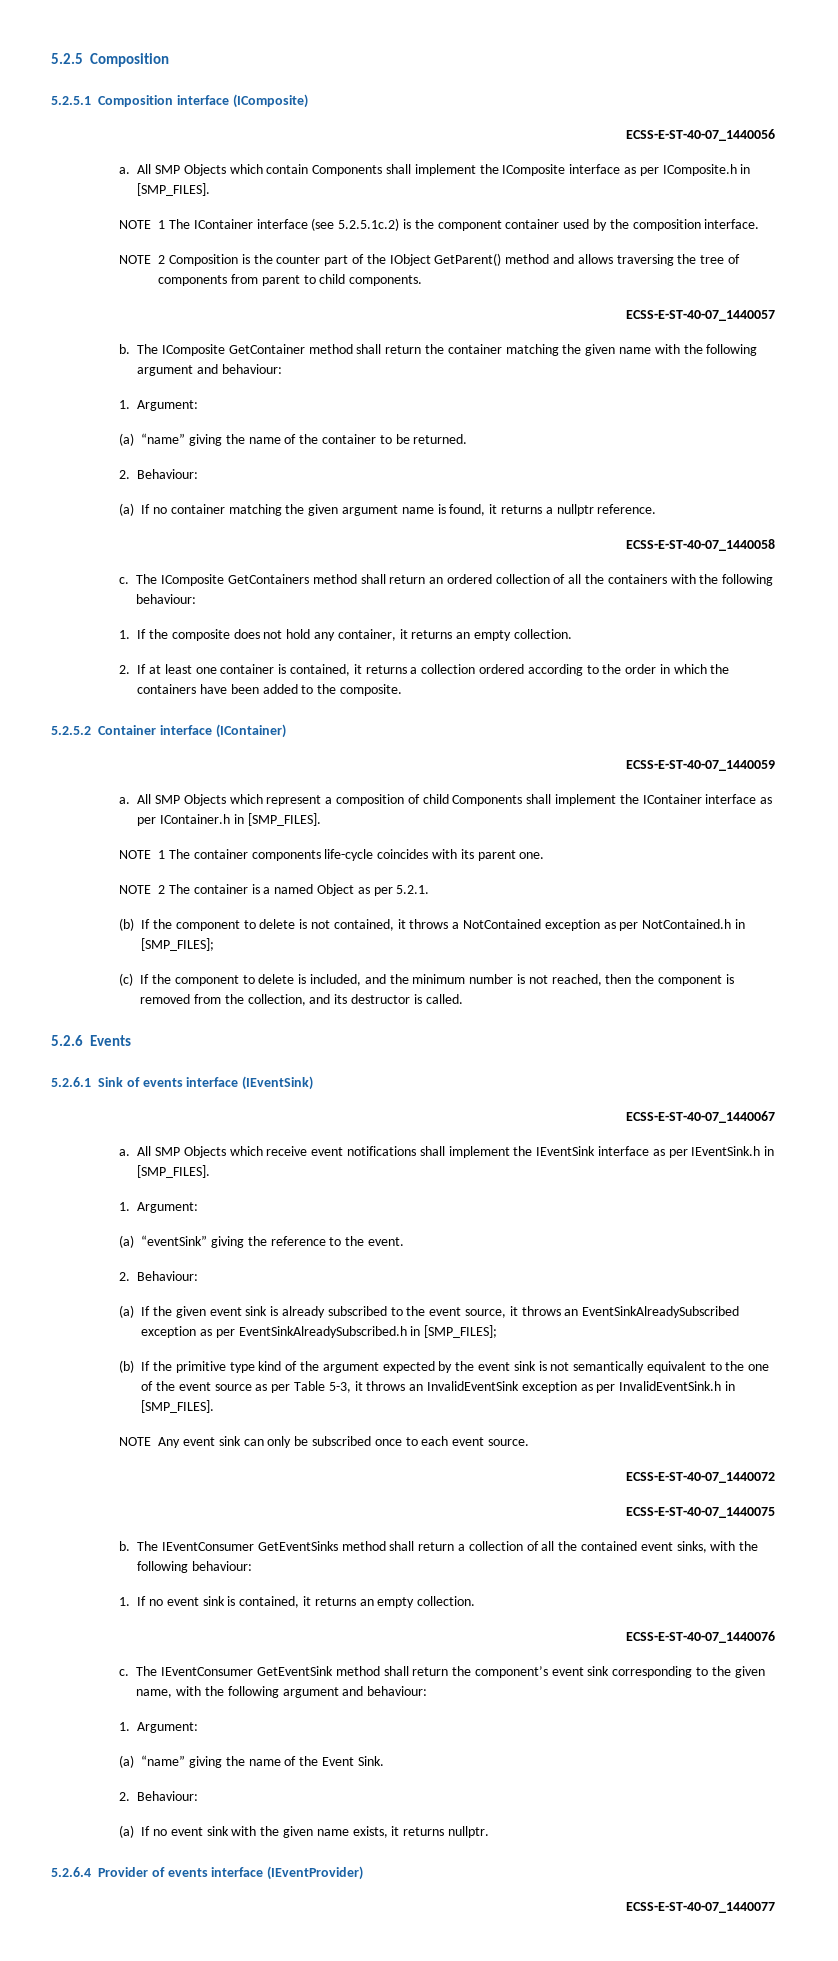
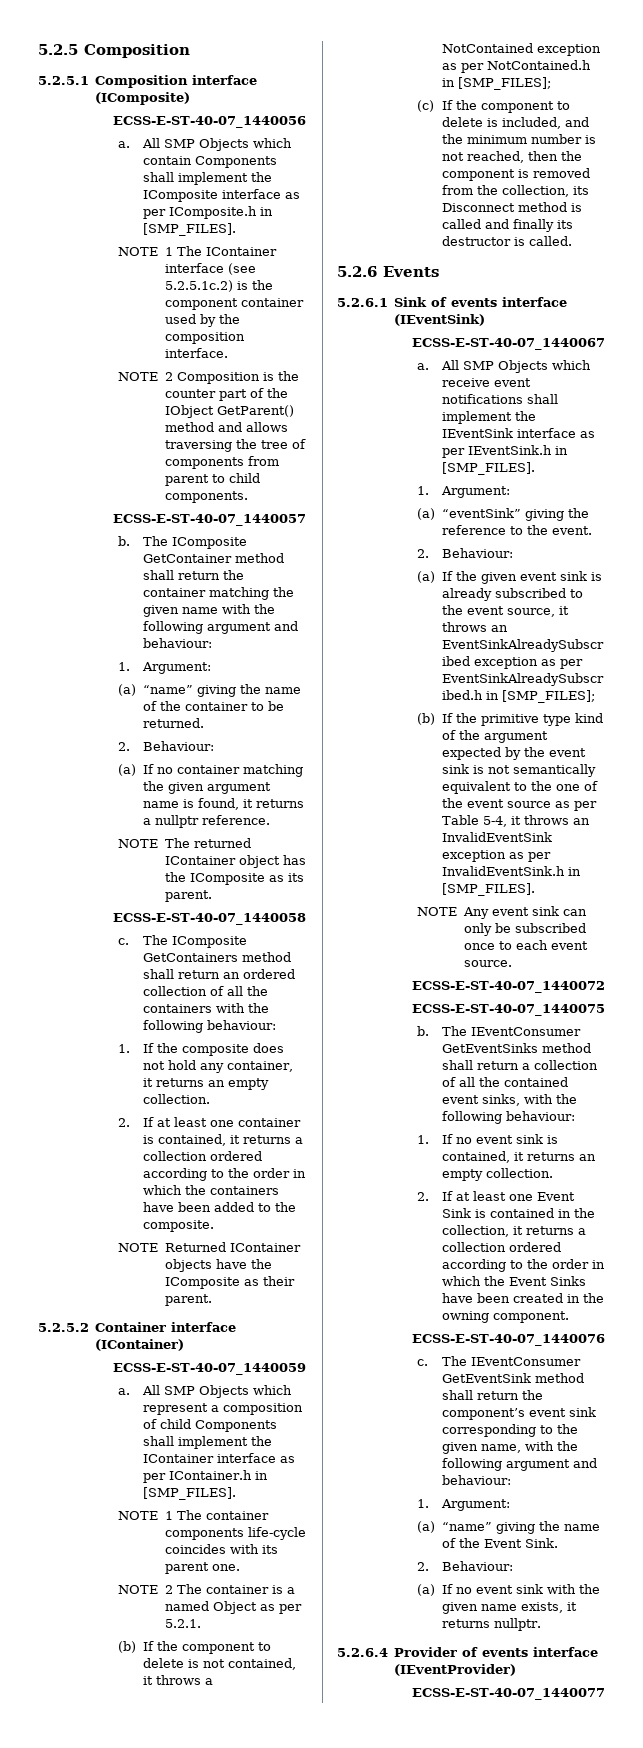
+ NOTE The returned IContainer object has the IComposite as its parent.
+ NOTE Returned IContainer objects have the IComposite as their parent.
- (c) If the component to delete is included, and the minimum number is not reached, then the component is removed from the collection, and its destructor is called.
+ (c) If the component to delete is included, and the minimum number is not reached, then the component is removed from the collection, its Disconnect method is called and finally its destructor is called.
- (b) If the primitive type kind of the argument expected by the event sink is not semantically equivalent to the one of the event source as per Table 5-3, it throws an InvalidEventSink exception as per InvalidEventSink.h in [SMP_FILES].
+ (b) If the primitive type kind of the argument expected by the event sink is not semantically equivalent to the one of the event source as per Table 5-4, it throws an InvalidEventSink exception as per InvalidEventSink.h in [SMP_FILES].
+ 2. If at least one Event Sink is contained in the collection, it returns a collection ordered according to the order in which the Event Sinks have been created in the owning component.

